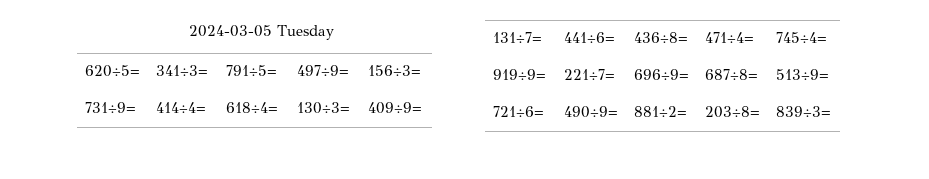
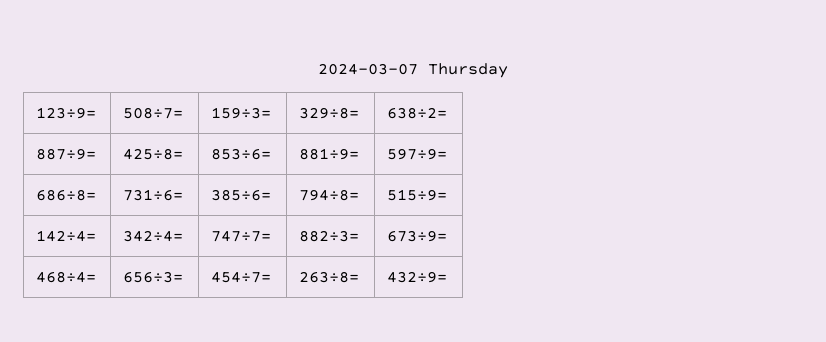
- 2024-03-05 Tuesday
- 620÷5= | 341÷3= | 791÷5= | 497÷9= | 156÷3=
- 731÷9= | 414÷4= | 618÷4= | 130÷3= | 409÷9=
- 131÷7= | 441÷6= | 436÷8= | 471÷4= | 745÷4=
- 919÷9= | 221÷7= | 696÷9= | 687÷8= | 513÷9=
- 721÷6= | 490÷9= | 881÷2= | 203÷8= | 839÷3=
+ 2024-03-07 Thursday
+ 123÷9= | 508÷7= | 159÷3= | 329÷8= | 638÷2=
+ 887÷9= | 425÷8= | 853÷6= | 881÷9= | 597÷9=
+ 686÷8= | 731÷6= | 385÷6= | 794÷8= | 515÷9=
+ 142÷4= | 342÷4= | 747÷7= | 882÷3= | 673÷9=
+ 468÷4= | 656÷3= | 454÷7= | 263÷8= | 432÷9=

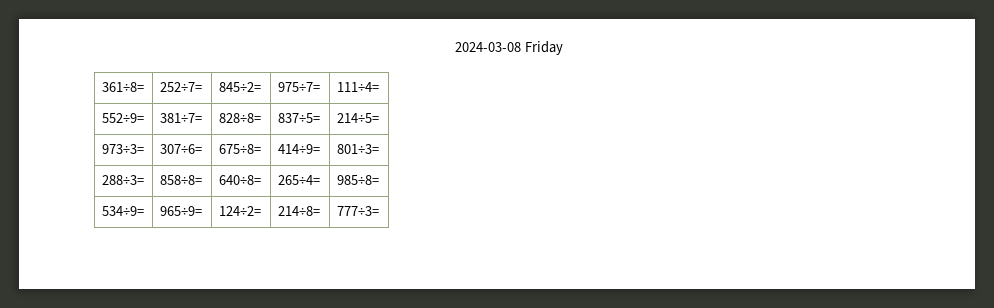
- 2024-03-07 Thursday
- 123÷9= | 508÷7= | 159÷3= | 329÷8= | 638÷2=
- 887÷9= | 425÷8= | 853÷6= | 881÷9= | 597÷9=
- 686÷8= | 731÷6= | 385÷6= | 794÷8= | 515÷9=
- 142÷4= | 342÷4= | 747÷7= | 882÷3= | 673÷9=
- 468÷4= | 656÷3= | 454÷7= | 263÷8= | 432÷9=
+ 2024-03-08 Friday
+ 361÷8= | 252÷7= | 845÷2= | 975÷7= | 111÷4=
+ 552÷9= | 381÷7= | 828÷8= | 837÷5= | 214÷5=
+ 973÷3= | 307÷6= | 675÷8= | 414÷9= | 801÷3=
+ 288÷3= | 858÷8= | 640÷8= | 265÷4= | 985÷8=
+ 534÷9= | 965÷9= | 124÷2= | 214÷8= | 777÷3=

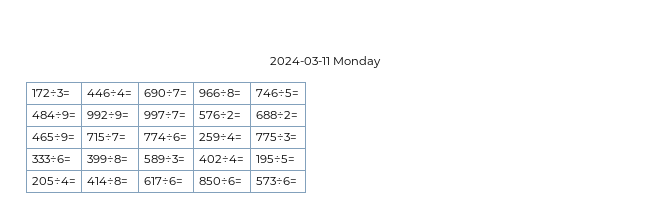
- 2024-03-08 Friday
- 361÷8= | 252÷7= | 845÷2= | 975÷7= | 111÷4=
- 552÷9= | 381÷7= | 828÷8= | 837÷5= | 214÷5=
- 973÷3= | 307÷6= | 675÷8= | 414÷9= | 801÷3=
- 288÷3= | 858÷8= | 640÷8= | 265÷4= | 985÷8=
- 534÷9= | 965÷9= | 124÷2= | 214÷8= | 777÷3=
+ 2024-03-11 Monday
+ 172÷3= | 446÷4= | 690÷7= | 966÷8= | 746÷5=
+ 484÷9= | 992÷9= | 997÷7= | 576÷2= | 688÷2=
+ 465÷9= | 715÷7= | 774÷6= | 259÷4= | 775÷3=
+ 333÷6= | 399÷8= | 589÷3= | 402÷4= | 195÷5=
+ 205÷4= | 414÷8= | 617÷6= | 850÷6= | 573÷6=

